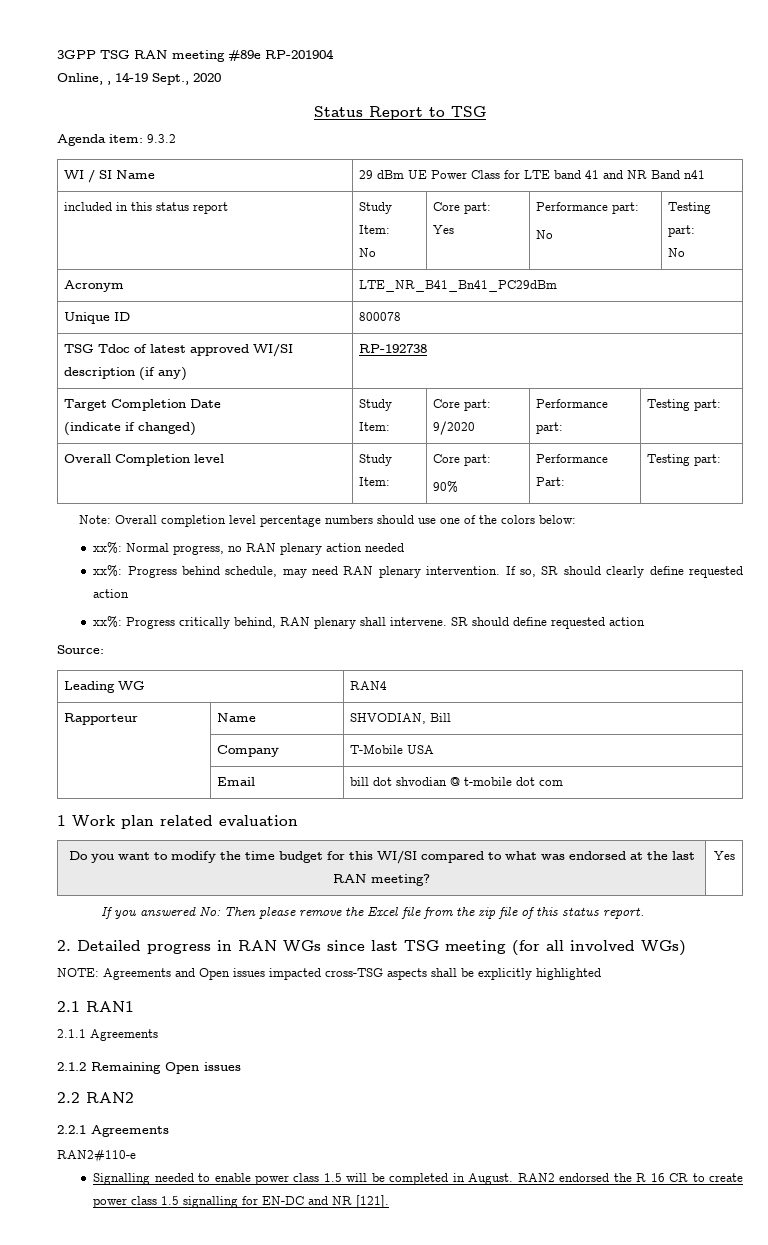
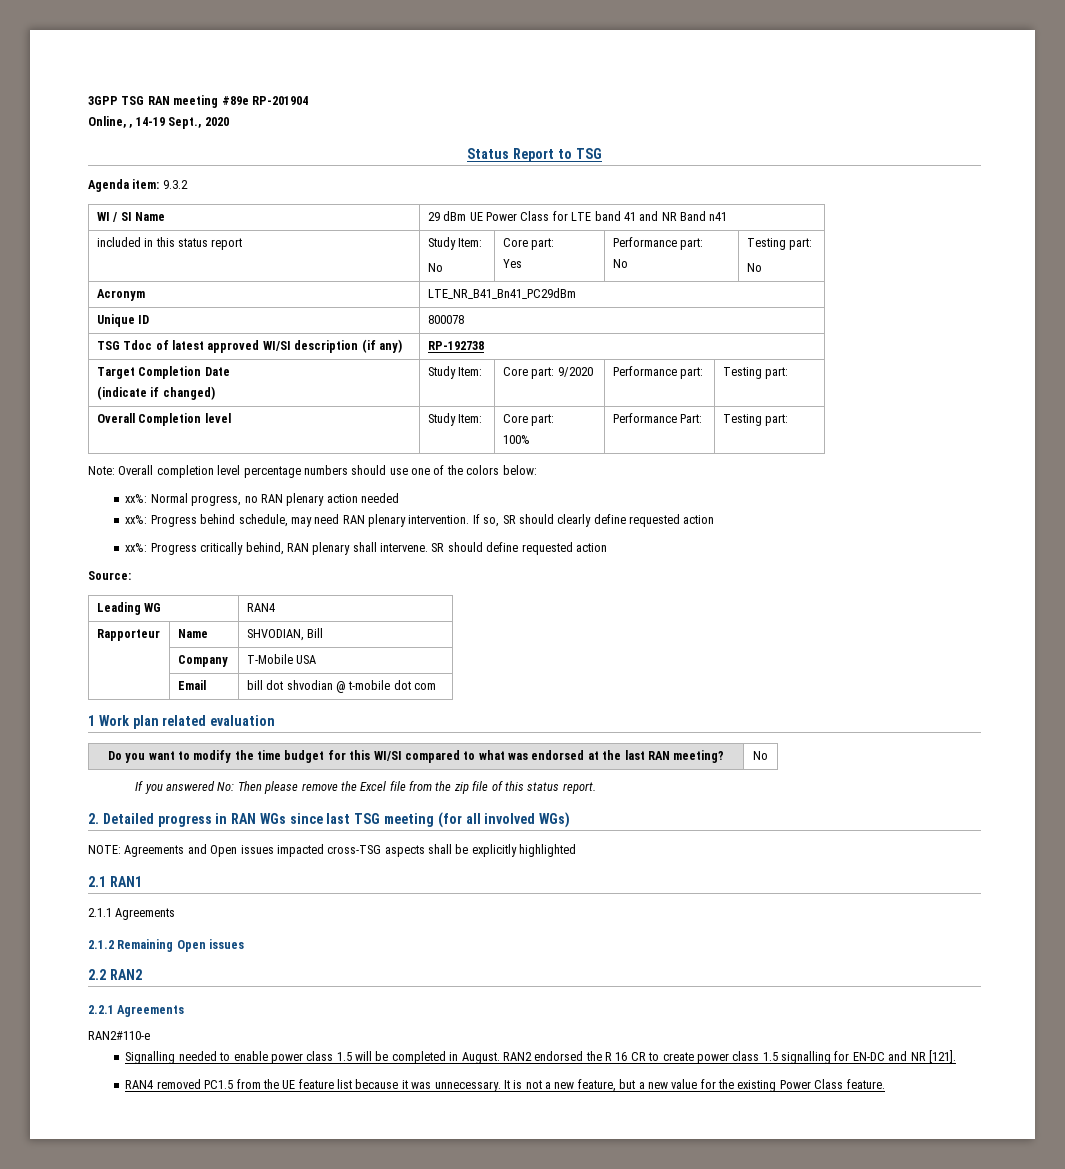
  Overall Completion level | Study Item: | Core part:
- 90% | Performance Part: | Testing part:
+ 100% | Performance Part: | Testing part:
- Do you want to modify the time budget for this WI/SI compared to what was endorsed at the last RAN meeting? | Yes
+ Do you want to modify the time budget for this WI/SI compared to what was endorsed at the last RAN meeting? | No
+ RAN4 removed PC1.5 from the UE feature list because it was unnecessary. It is not a new feature, but a new value for the existing Power Class feature.

